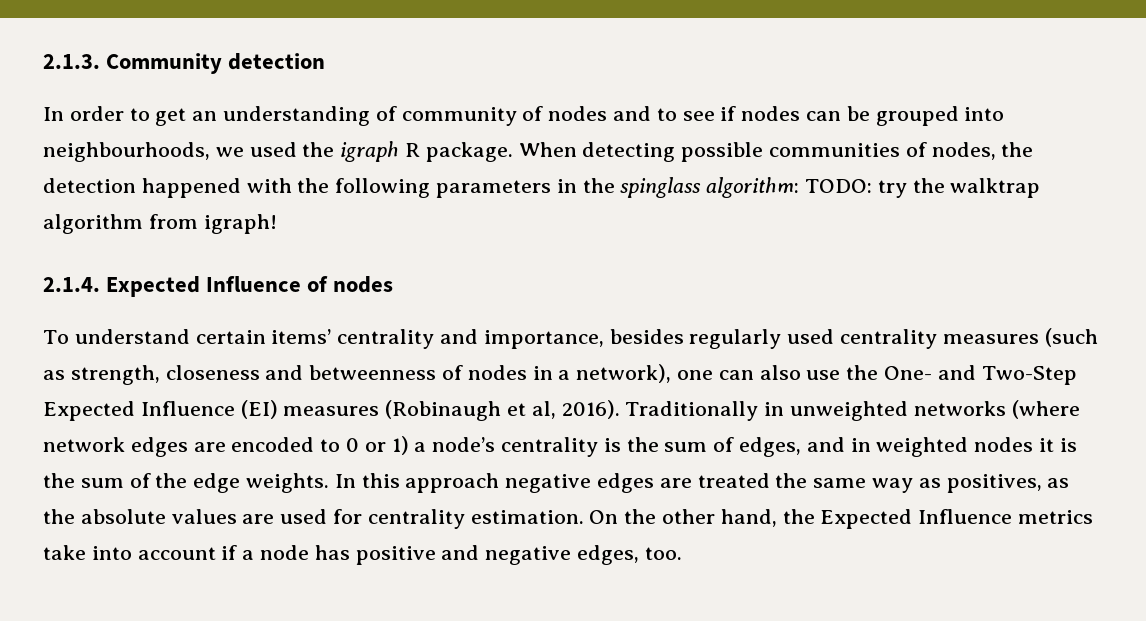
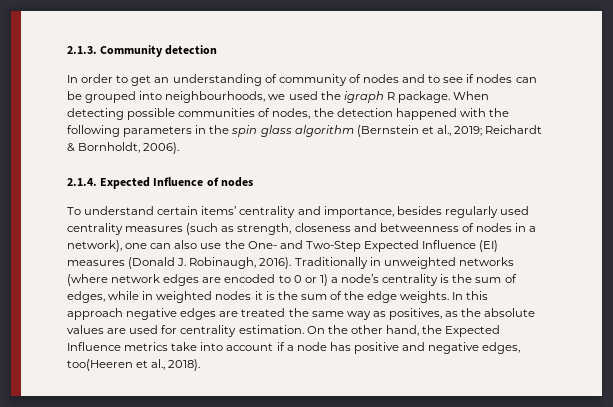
- When detecting possible communities of nodes, the detection happened with the following parameters in the spinglass algorithm: TODO: try the walktrap algorithm from igraph!
+ When detecting possible communities of nodes, the detection happened with the following parameters in the spin glass algorithm (Bernstein et al., 2019; Reichardt & Bornholdt, 2006).
- To understand certain items’ centrality and importance, besides regularly used centrality measures (such as strength, closeness and betweenness of nodes in a network), one can also use the One- and Two-Step Expected Influence (EI) measures (Robinaugh et al, 2016).
+ To understand certain items’ centrality and importance, besides regularly used centrality measures (such as strength, closeness and betweenness of nodes in a network), one can also use the One- and Two-Step Expected Influence (EI) measures (Donald J. Robinaugh, 2016).
- Traditionally in unweighted networks (where network edges are encoded to 0 or 1) a node’s centrality is the sum of edges, and in weighted nodes it is the sum of the edge weights.
+ Traditionally in unweighted networks (where network edges are encoded to 0 or 1) a node’s centrality is the sum of edges, while in weighted nodes it is the sum of the edge weights.
- On the other hand, the Expected Influence metrics take into account if a node has positive and negative edges, too.
+ On the other hand, the Expected Influence metrics take into account if a node has positive and negative edges, too(Heeren et al., 2018).

